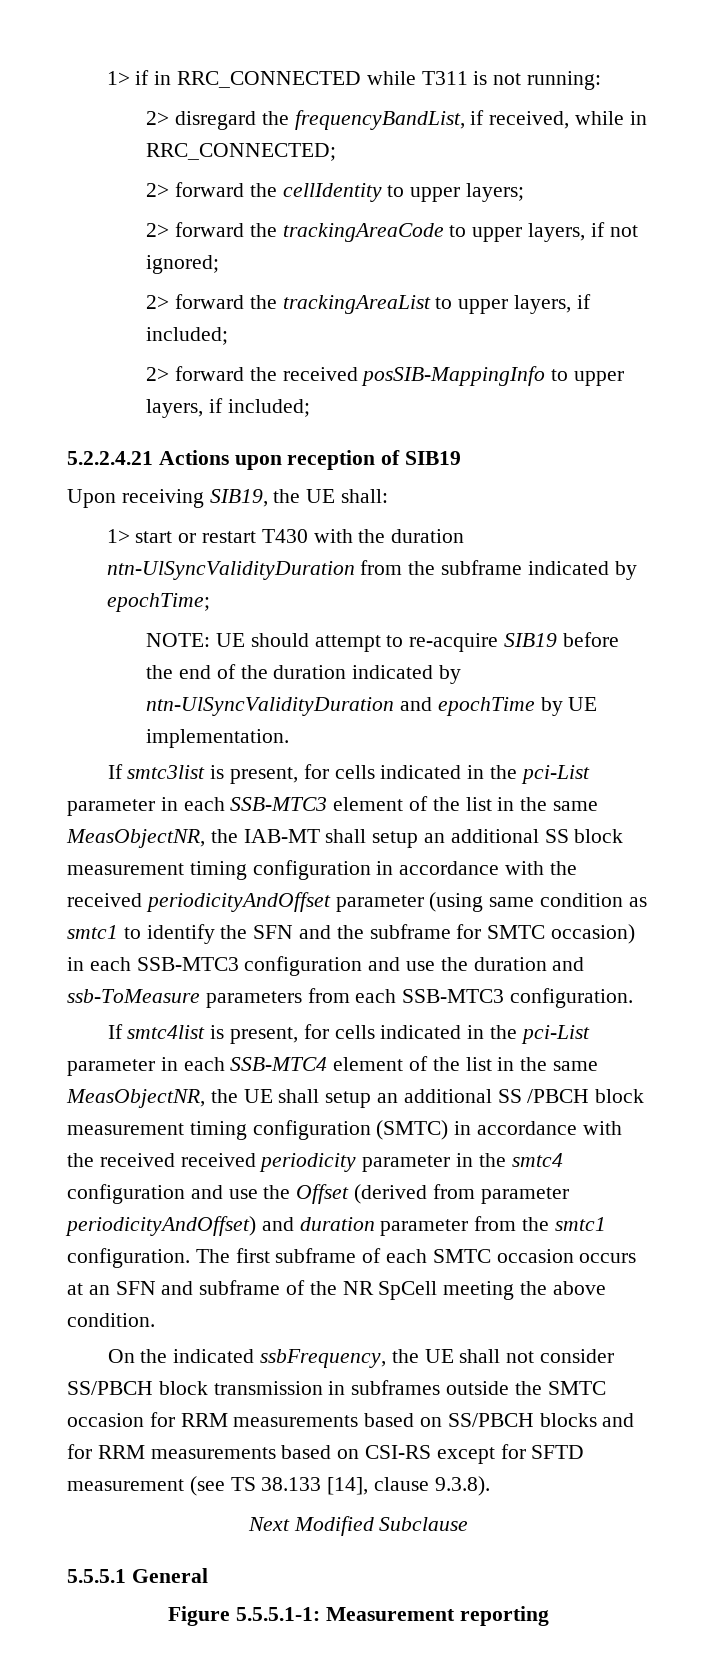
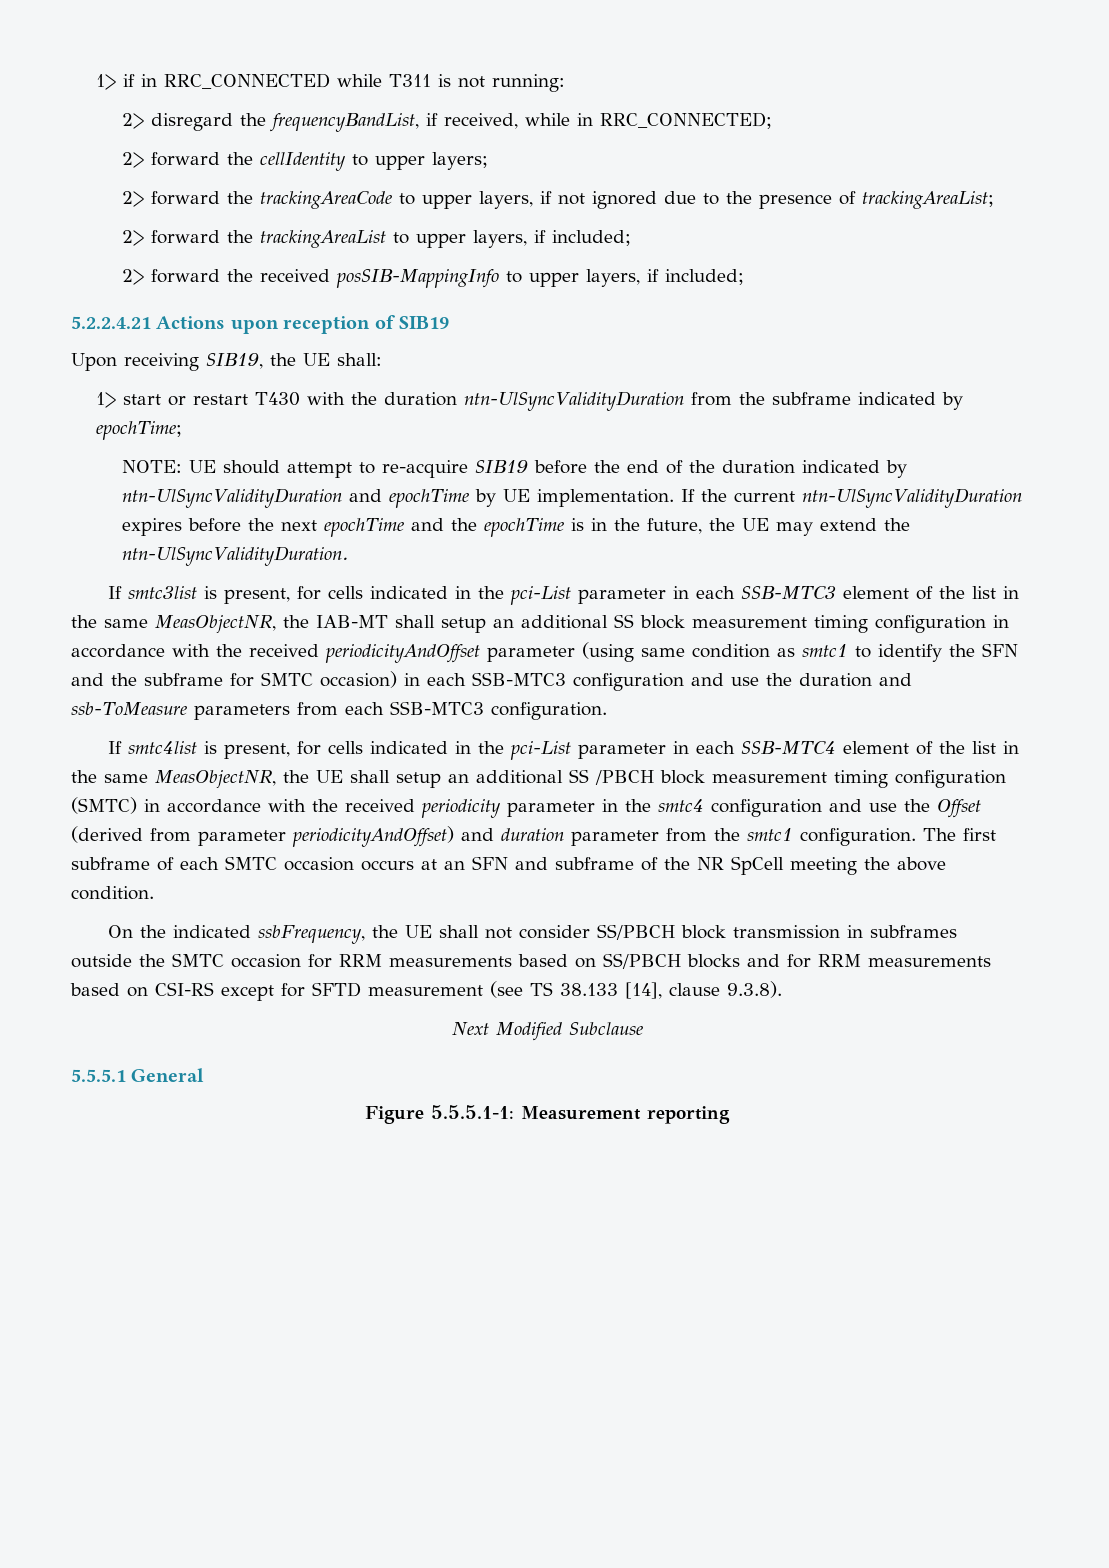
- 2> forward the trackingAreaCode to upper layers, if not ignored;
+ 2> forward the trackingAreaCode to upper layers, if not ignored due to the presence of trackingAreaList;
+ If the current ntn-UlSyncValidityDuration expires before the next epochTime and the epochTime is in the future, the UE may extend the ntn-UlSyncValidityDuration.
- If smtc4list is present, for cells indicated in the pci-List parameter in each SSB-MTC4 element of the list in the same MeasObjectNR, the UE shall setup an additional SS /PBCH block measurement timing configuration (SMTC) in accordance with the received received periodicity parameter in the smtc4 configuration and use the Offset (derived from parameter periodicityAndOffset) and duration parameter from the smtc1 configuration.
+ If smtc4list is present, for cells indicated in the pci-List parameter in each SSB-MTC4 element of the list in the same MeasObjectNR, the UE shall setup an additional SS /PBCH block measurement timing configuration (SMTC) in accordance with the received periodicity parameter in the smtc4 configuration and use the Offset (derived from parameter periodicityAndOffset) and duration parameter from the smtc1 configuration.

